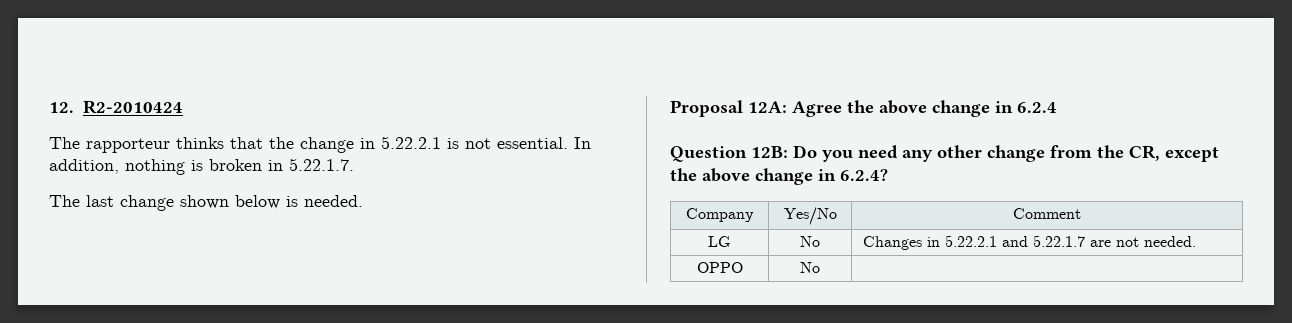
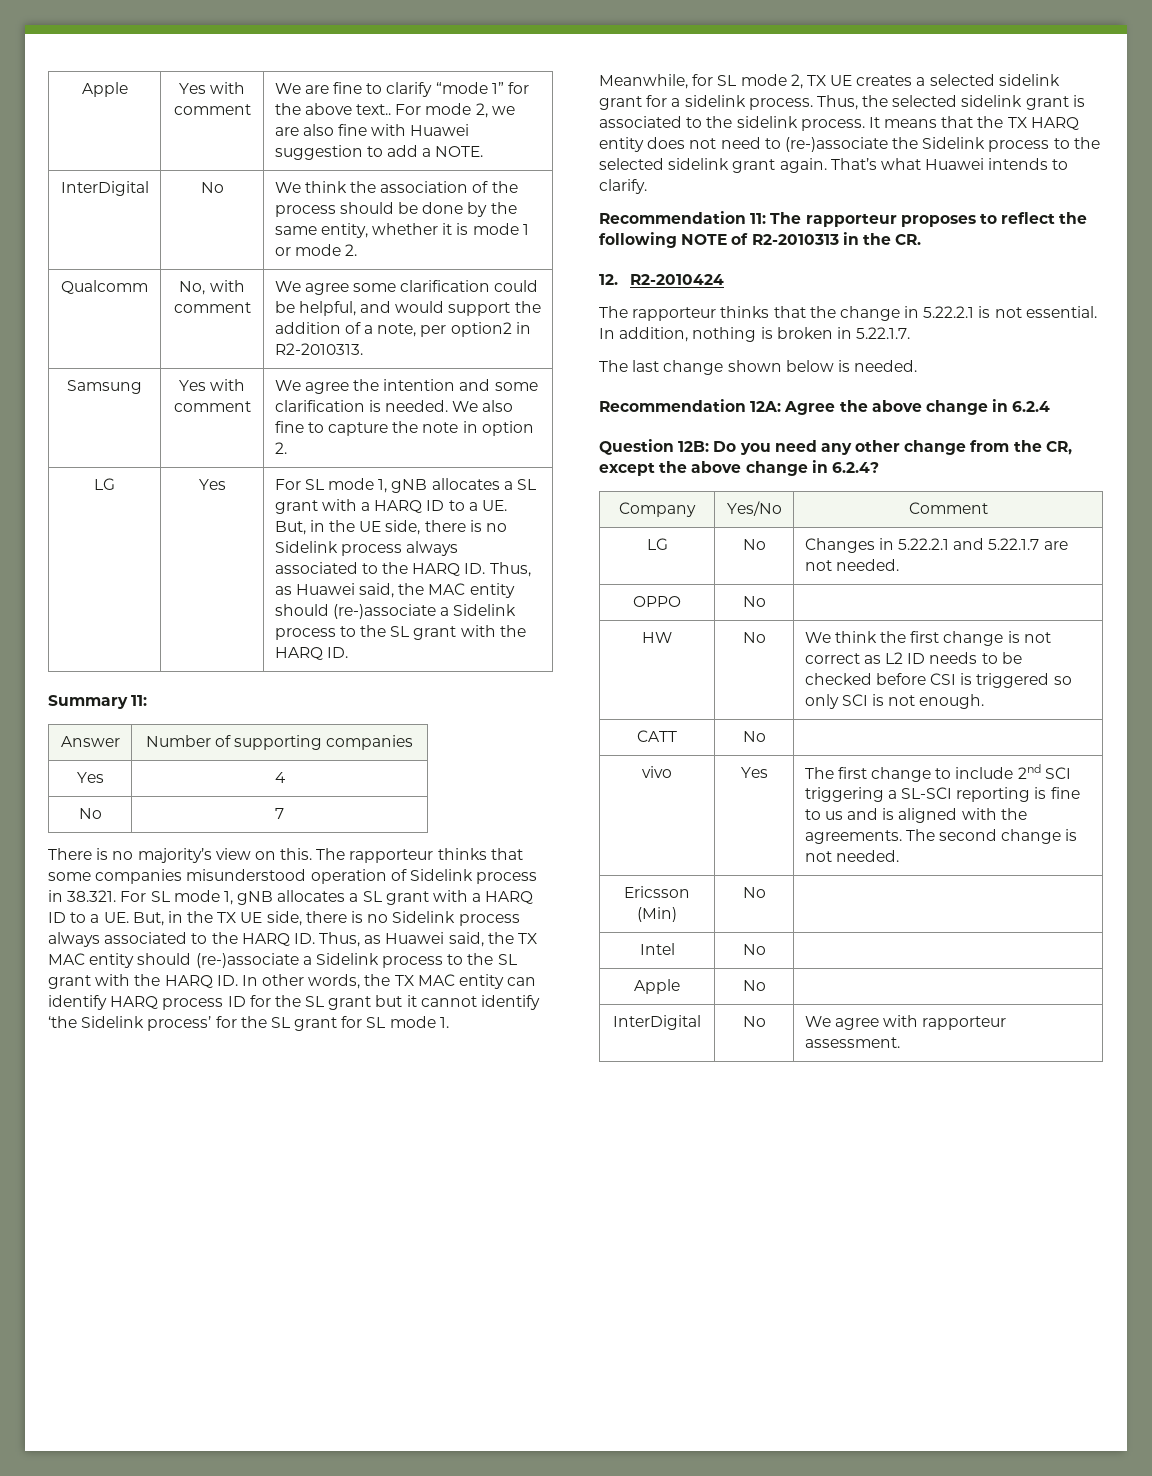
+ Apple | Yes with comment | We are fine to clarify “mode 1” for the above text.. For mode 2, we are also fine with Huawei suggestion to add a NOTE.
+ InterDigital | No | We think the association of the process should be done by the same entity, whether it is mode 1 or mode 2.
+ Qualcomm | No, with comment | We agree some clarification could be helpful, and would support the addition of a note, per option2 in R2-2010313.
+ Samsung | Yes with comment | We agree the intention and some clarification is needed. We also fine to capture the note in option 2.
+ LG | Yes | For SL mode 1, gNB allocates a SL grant with a HARQ ID to a UE. But, in the UE side, there is no Sidelink process always associated to the HARQ ID. Thus, as Huawei said, the MAC entity should (re-)associate a Sidelink process to the SL grant with the HARQ ID.
+ Summary 11:
+ Answer | Number of supporting companies
+ Yes | 4
+ No | 7
+ There is no majority’s view on this. The rapporteur thinks that some companies misunderstood operation of Sidelink process in 38.321. For SL mode 1, gNB allocates a SL grant with a HARQ ID to a UE. But, in the TX UE side, there is no Sidelink process always associated to the HARQ ID. Thus, as Huawei said, the TX MAC entity should (re-)associate a Sidelink process to the SL grant with the HARQ ID. In other words, the TX MAC entity can identify HARQ process ID for the SL grant but it cannot identify ‘the Sidelink process’ for the SL grant for SL mode 1.
+ Meanwhile, for SL mode 2, TX UE creates a selected sidelink grant for a sidelink process. Thus, the selected sidelink grant is associated to the sidelink process. It means that the TX HARQ entity does not need to (re-)associate the Sidelink process to the selected sidelink grant again. That’s what Huawei intends to clarify.
+ Recommendation 11: The rapporteur proposes to reflect the following NOTE of R2-2010313 in the CR.
- Proposal 12A: Agree the above change in 6.2.4
+ Recommendation 12A: Agree the above change in 6.2.4
+ HW | No | We think the first change is not correct as L2 ID needs to be checked before CSI is triggered so only SCI is not enough.
+ CATT | No |
+ vivo | Yes | The first change to include 2nd SCI triggering a SL-SCI reporting is fine to us and is aligned with the agreements. The second change is not needed.
+ Ericsson (Min) | No |
+ Intel | No |
+ Apple | No |
+ InterDigital | No | We agree with rapporteur assessment.

